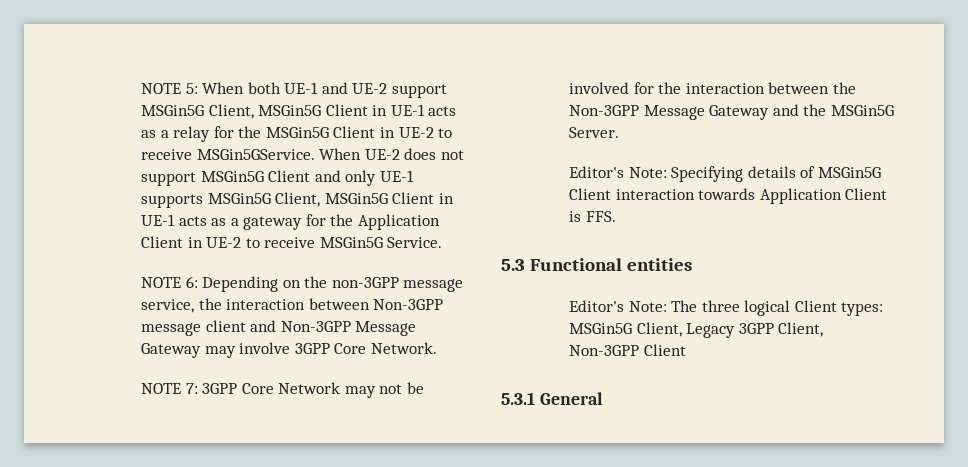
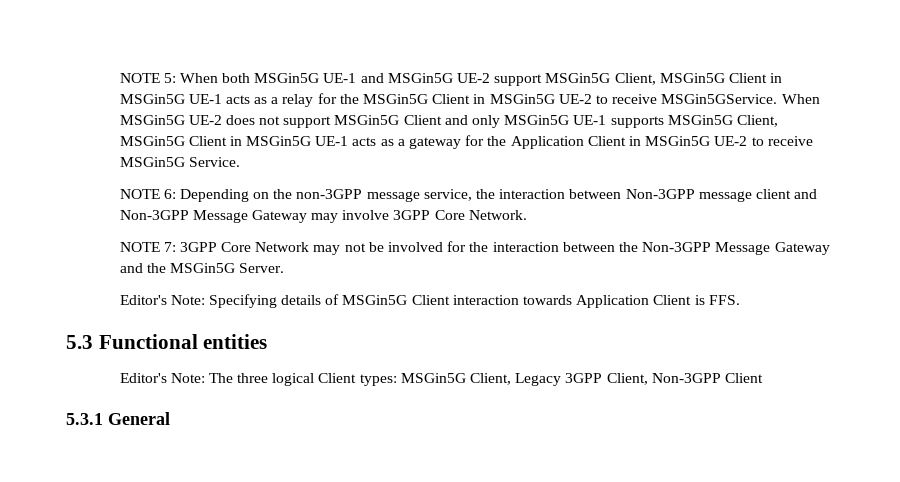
- NOTE 5: When both UE-1 and UE-2 support MSGin5G Client, MSGin5G Client in UE-1 acts as a relay for the MSGin5G Client in UE-2 to receive MSGin5GService.
+ NOTE 5: When both MSGin5G UE-1 and MSGin5G UE-2 support MSGin5G Client, MSGin5G Client in MSGin5G UE-1 acts as a relay for the MSGin5G Client in MSGin5G UE-2 to receive MSGin5GService.
- When UE-2 does not support MSGin5G Client and only UE-1 supports MSGin5G Client, MSGin5G Client in UE-1 acts as a gateway for the Application Client in UE-2 to receive MSGin5G Service.
+ When MSGin5G UE-2 does not support MSGin5G Client and only MSGin5G UE-1 supports MSGin5G Client, MSGin5G Client in MSGin5G UE-1 acts as a gateway for the Application Client in MSGin5G UE-2 to receive MSGin5G Service.

